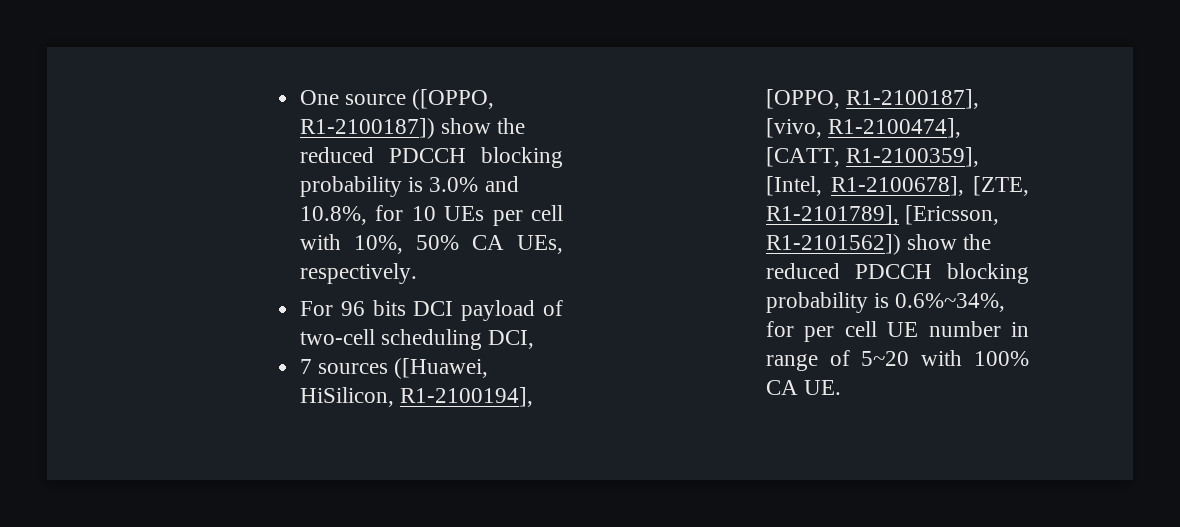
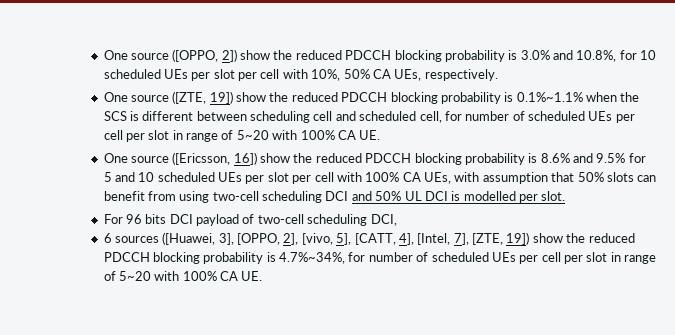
- One source ([OPPO, R1-2100187]) show the reduced PDCCH blocking probability is 3.0% and 10.8%, for 10 UEs per cell with 10%, 50% CA UEs, respectively.
+ One source ([OPPO, 2]) show the reduced PDCCH blocking probability is 3.0% and 10.8%, for 10 scheduled UEs per slot per cell with 10%, 50% CA UEs, respectively.
+ One source ([ZTE, 19]) show the reduced PDCCH blocking probability is 0.1%~1.1% when the SCS is different between scheduling cell and scheduled cell, for number of scheduled UEs per cell per slot in range of 5~20 with 100% CA UE.
+ One source ([Ericsson, 16]) show the reduced PDCCH blocking probability is 8.6% and 9.5% for 5 and 10 scheduled UEs per slot per cell with 100% CA UEs, with assumption that 50% slots can benefit from using two-cell scheduling DCI and 50% UL DCI is modelled per slot.
- 7 sources ([Huawei, HiSilicon, R1-2100194], [OPPO, R1-2100187], [vivo, R1-2100474], [CATT, R1-2100359], [Intel, R1-2100678], [ZTE, R1-2101789], [Ericsson, R1-2101562]) show the reduced PDCCH blocking probability is 0.6%~34%, for per cell UE number in range of 5~20 with 100% CA UE.
+ 6 sources ([Huawei, 3], [OPPO, 2], [vivo, 5], [CATT, 4], [Intel, 7], [ZTE, 19]) show the reduced PDCCH blocking probability is 4.7%~34%, for number of scheduled UEs per cell per slot in range of 5~20 with 100% CA UE.

